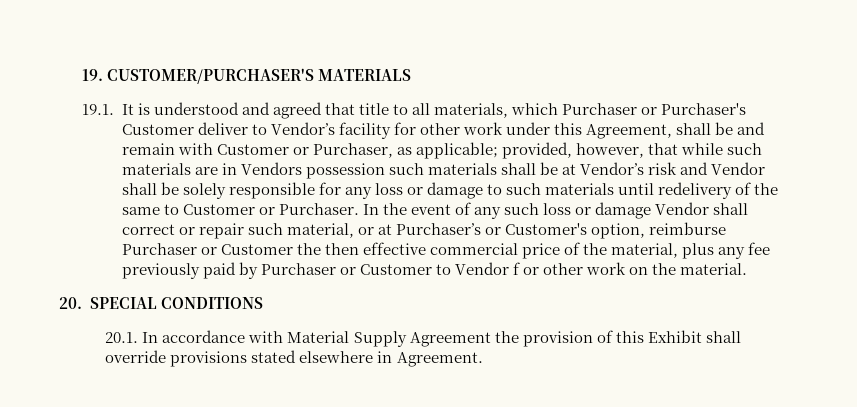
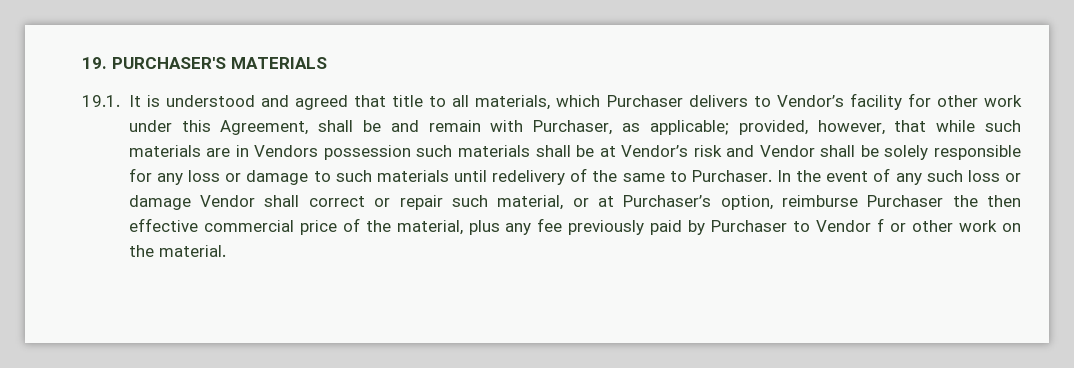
- 19. CUSTOMER/PURCHASER'S MATERIALS
+ 19. PURCHASER'S MATERIALS
- 19.1. It is understood and agreed that title to all materials, which Purchaser or Purchaser's Customer deliver to Vendor’s facility for other work under this Agreement, shall be and remain with Customer or Purchaser, as applicable;
+ 19.1. It is understood and agreed that title to all materials, which Purchaser delivers to Vendor’s facility for other work under this Agreement, shall be and remain with Purchaser, as applicable;
- provided, however, that while such materials are in Vendors possession such materials shall be at Vendor’s risk and Vendor shall be solely responsible for any loss or damage to such materials until redelivery of the same to Customer or Purchaser.
+ provided, however, that while such materials are in Vendors possession such materials shall be at Vendor’s risk and Vendor shall be solely responsible for any loss or damage to such materials until redelivery of the same to Purchaser.
- In the event of any such loss or damage Vendor shall correct or repair such material, or at Purchaser’s or Customer's option, reimburse Purchaser or Customer the then effective commercial price of the material, plus any fee previously paid by Purchaser or Customer to Vendor f or other work on the material.
+ In the event of any such loss or damage Vendor shall correct or repair such material, or at Purchaser’s option, reimburse Purchaser the then effective commercial price of the material, plus any fee previously paid by Purchaser to Vendor f or other work on the material.
- 20. SPECIAL CONDITIONS
- 20.1. In accordance with Material Supply Agreement the provision of this Exhibit shall override provisions stated elsewhere in Agreement.

